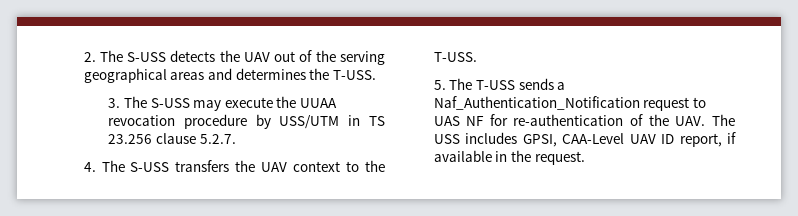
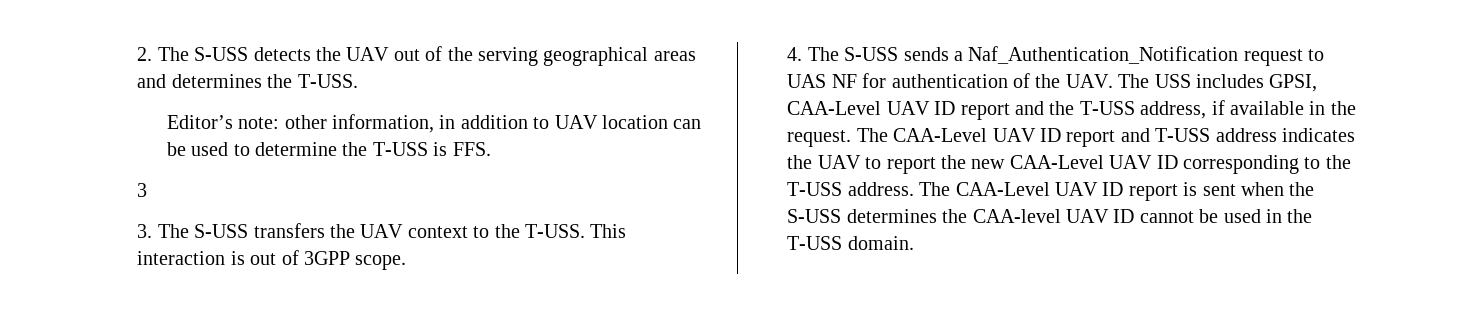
- 3. The S-USS may execute the UUAA revocation procedure by USS/UTM in TS 23.256 clause 5.2.7.
- 4. The S-USS transfers the UAV context to the T-USS.
- 5. The T-USS sends a Naf_Authentication_Notification request to UAS NF for re-authentication of the UAV. The USS includes GPSI, CAA-Level UAV ID report, if available in the request.
+ Editor’s note: other information, in addition to UAV location can be used to determine the T-USS is FFS.
+ 3
+ 3. The S-USS transfers the UAV context to the T-USS. This interaction is out of 3GPP scope.
+ 4. The S-USS sends a Naf_Authentication_Notification request to UAS NF for authentication of the UAV. The USS includes GPSI, CAA-Level UAV ID report and the T-USS address, if available in the request.
+ The CAA-Level UAV ID report and T-USS address indicates the UAV to report the new CAA-Level UAV ID corresponding to the T-USS address. The CAA-Level UAV ID report is sent when the S-USS determines the CAA-level UAV ID cannot be used in the T-USS domain.

